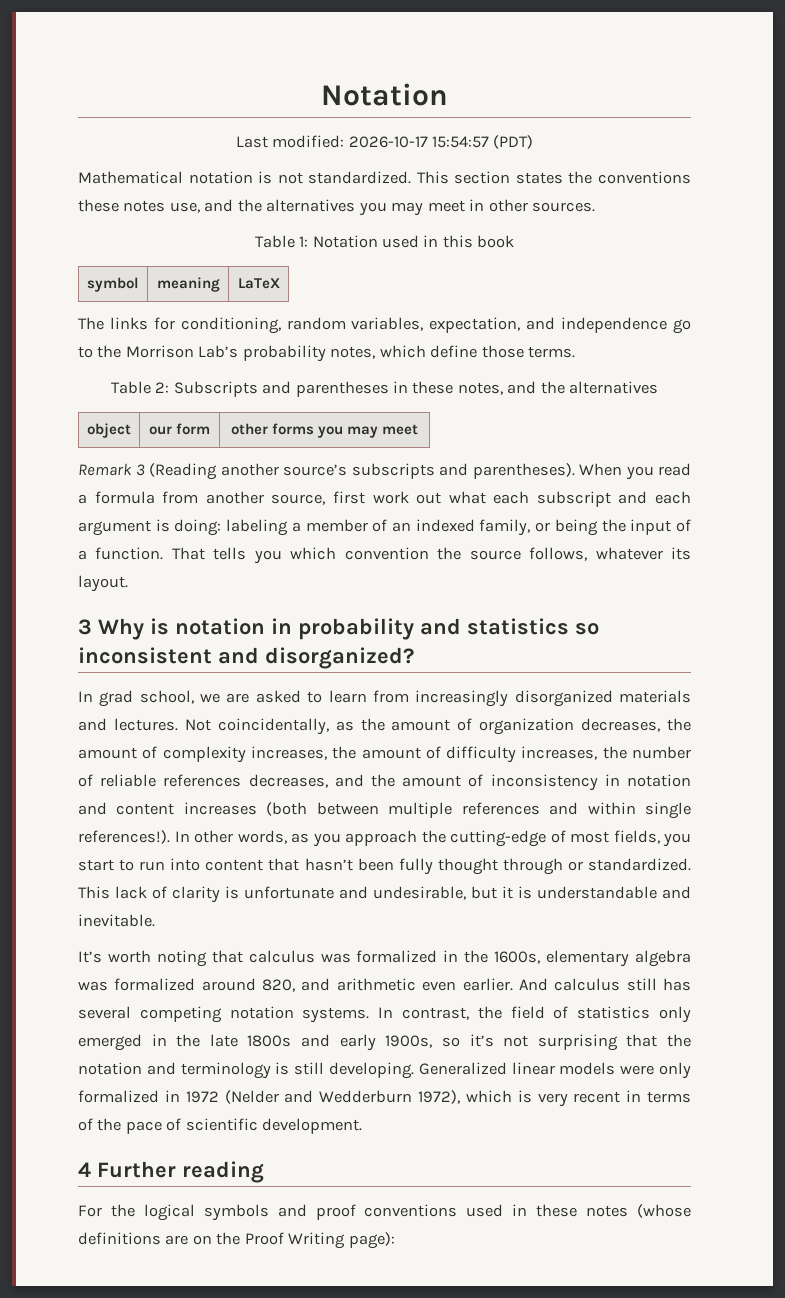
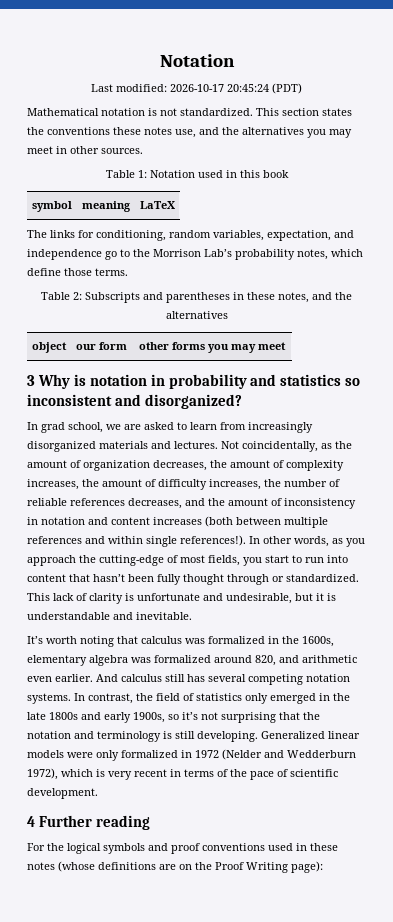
- Last modified: 2026-10-17 15:54:57 (PDT)
+ Last modified: 2026-10-17 20:45:24 (PDT)
- Remark 3 (Reading another source’s subscripts and parentheses). When you read a formula from another source, first work out what each subscript and each argument is doing: labeling a member of an indexed family, or being the input of a function. That tells you which convention the source follows, whatever its layout.

